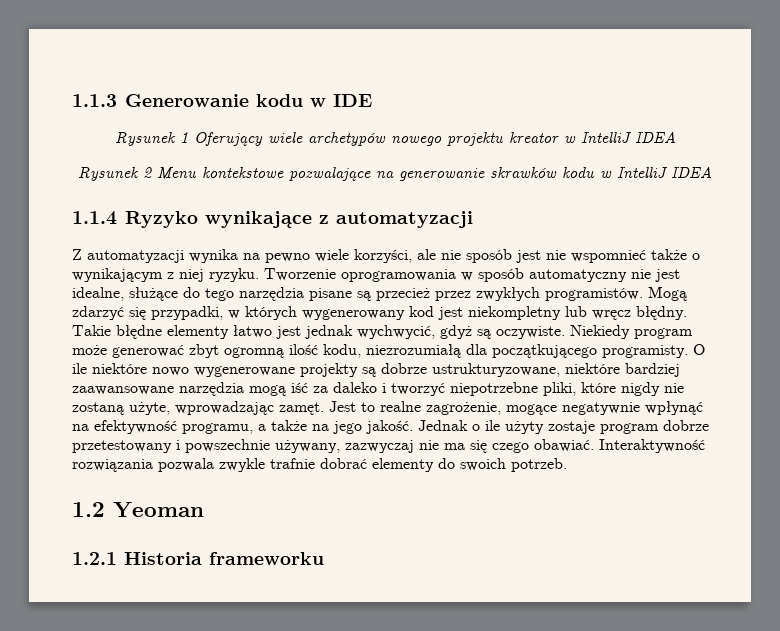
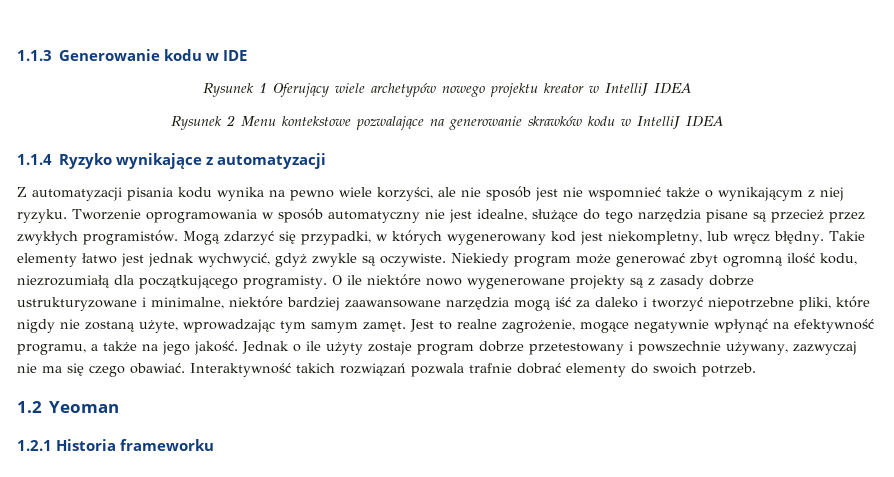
- Z automatyzacji wynika na pewno wiele korzyści, ale nie sposób jest nie wspomnieć także o wynikającym z niej ryzyku.
+ Z automatyzacji pisania kodu wynika na pewno wiele korzyści, ale nie sposób jest nie wspomnieć także o wynikającym z niej ryzyku.
- Mogą zdarzyć się przypadki, w których wygenerowany kod jest niekompletny lub wręcz błędny.
+ Mogą zdarzyć się przypadki, w których wygenerowany kod jest niekompletny, lub wręcz błędny.
- Takie błędne elementy łatwo jest jednak wychwycić, gdyż są oczywiste.
+ Takie elementy łatwo jest jednak wychwycić, gdyż zwykle są oczywiste.
- O ile niektóre nowo wygenerowane projekty są dobrze ustrukturyzowane, niektóre bardziej zaawansowane narzędzia mogą iść za daleko i tworzyć niepotrzebne pliki, które nigdy nie zostaną użyte, wprowadzając zamęt.
+ O ile niektóre nowo wygenerowane projekty są z zasady dobrze ustrukturyzowane i minimalne, niektóre bardziej zaawansowane narzędzia mogą iść za daleko i tworzyć niepotrzebne pliki, które nigdy nie zostaną użyte, wprowadzając tym samym zamęt.
- Interaktywność rozwiązania pozwala zwykle trafnie dobrać elementy do swoich potrzeb.
+ Interaktywność takich rozwiązań pozwala trafnie dobrać elementy do swoich potrzeb.

